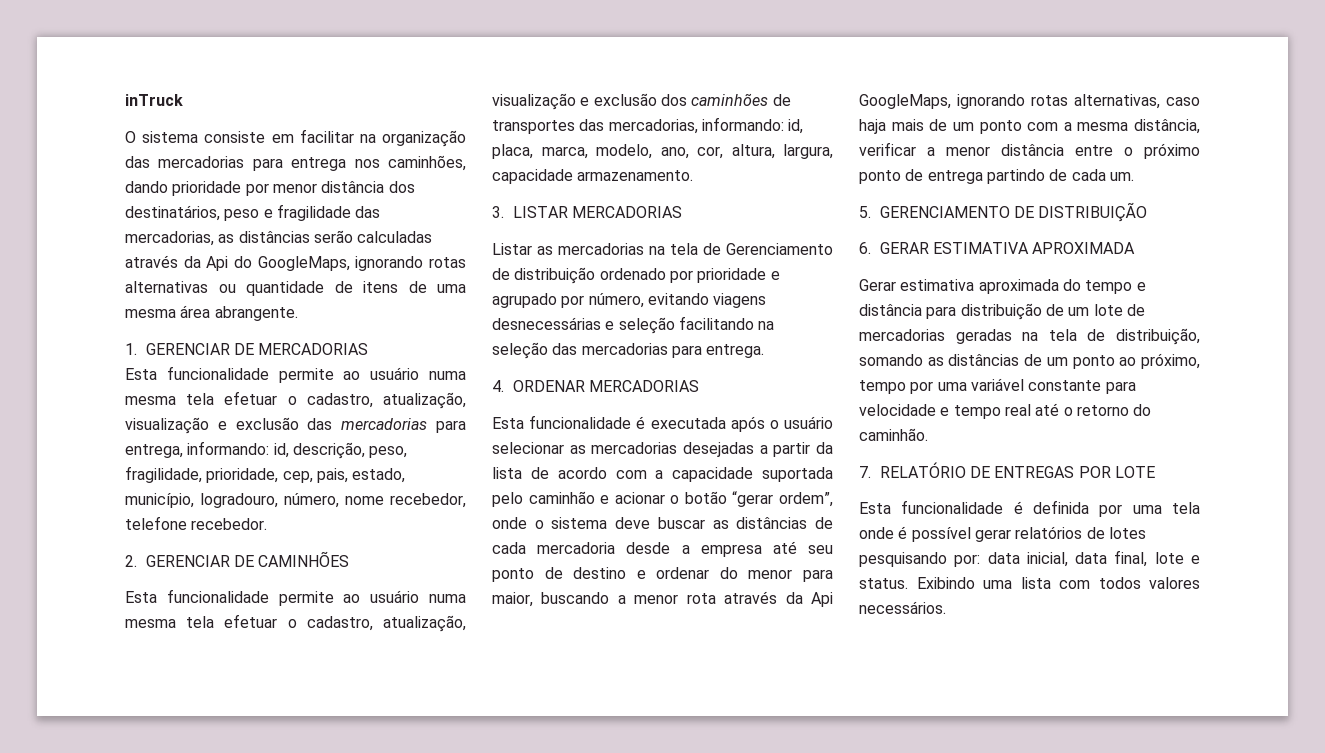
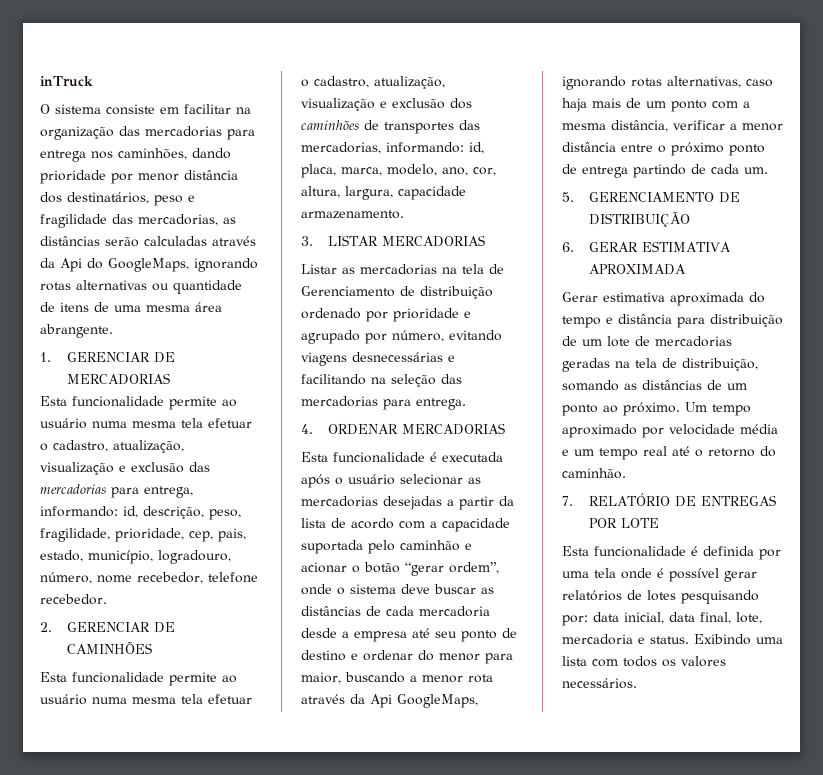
- Listar as mercadorias na tela de Gerenciamento de distribuição ordenado por prioridade e agrupado por número, evitando viagens desnecessárias e seleção facilitando na seleção das mercadorias para entrega.
+ Listar as mercadorias na tela de Gerenciamento de distribuição ordenado por prioridade e agrupado por número, evitando viagens desnecessárias e facilitando na seleção das mercadorias para entrega.
- Gerar estimativa aproximada do tempo e distância para distribuição de um lote de mercadorias geradas na tela de distribuição, somando as distâncias de um ponto ao próximo, tempo por uma variável constante para velocidade e tempo real até o retorno do caminhão.
+ Gerar estimativa aproximada do tempo e distância para distribuição de um lote de mercadorias geradas na tela de distribuição, somando as distâncias de um ponto ao próximo. Um tempo aproximado por velocidade média e um tempo real até o retorno do caminhão.
- Esta funcionalidade é definida por uma tela onde é possível gerar relatórios de lotes pesquisando por: data inicial, data final, lote e status.
+ Esta funcionalidade é definida por uma tela onde é possível gerar relatórios de lotes pesquisando por: data inicial, data final, lote, mercadoria e status.
- Exibindo uma lista com todos valores necessários.
+ Exibindo uma lista com todos os valores necessários.

